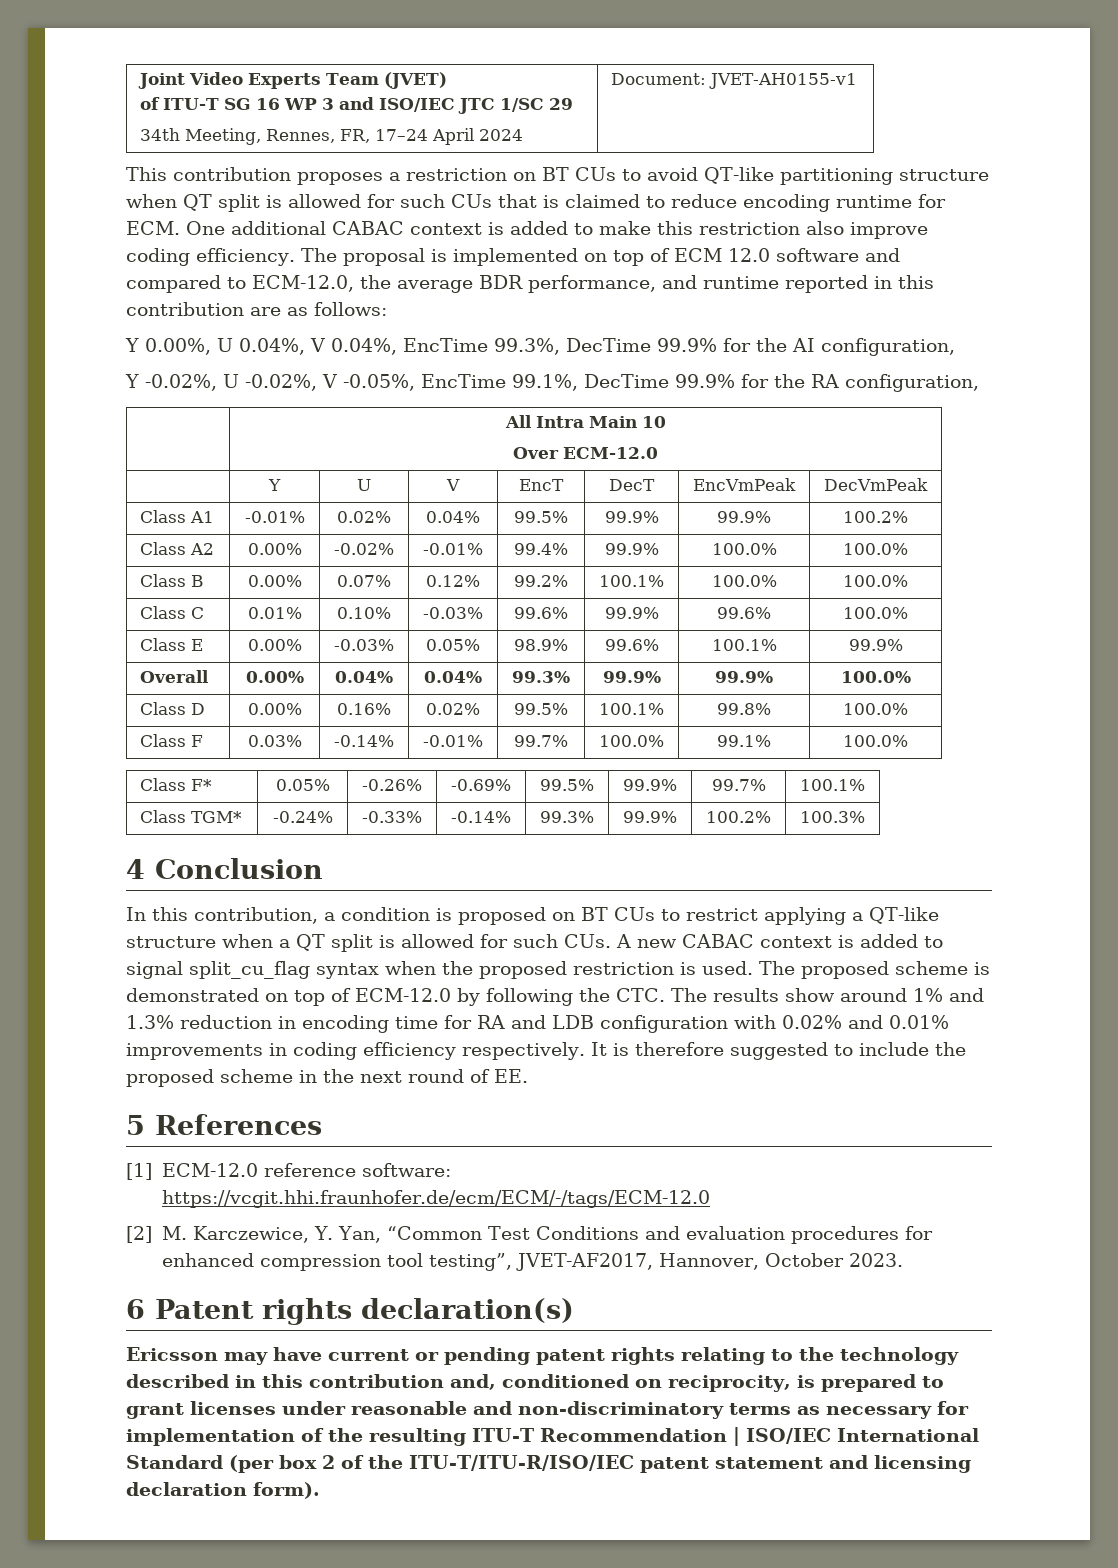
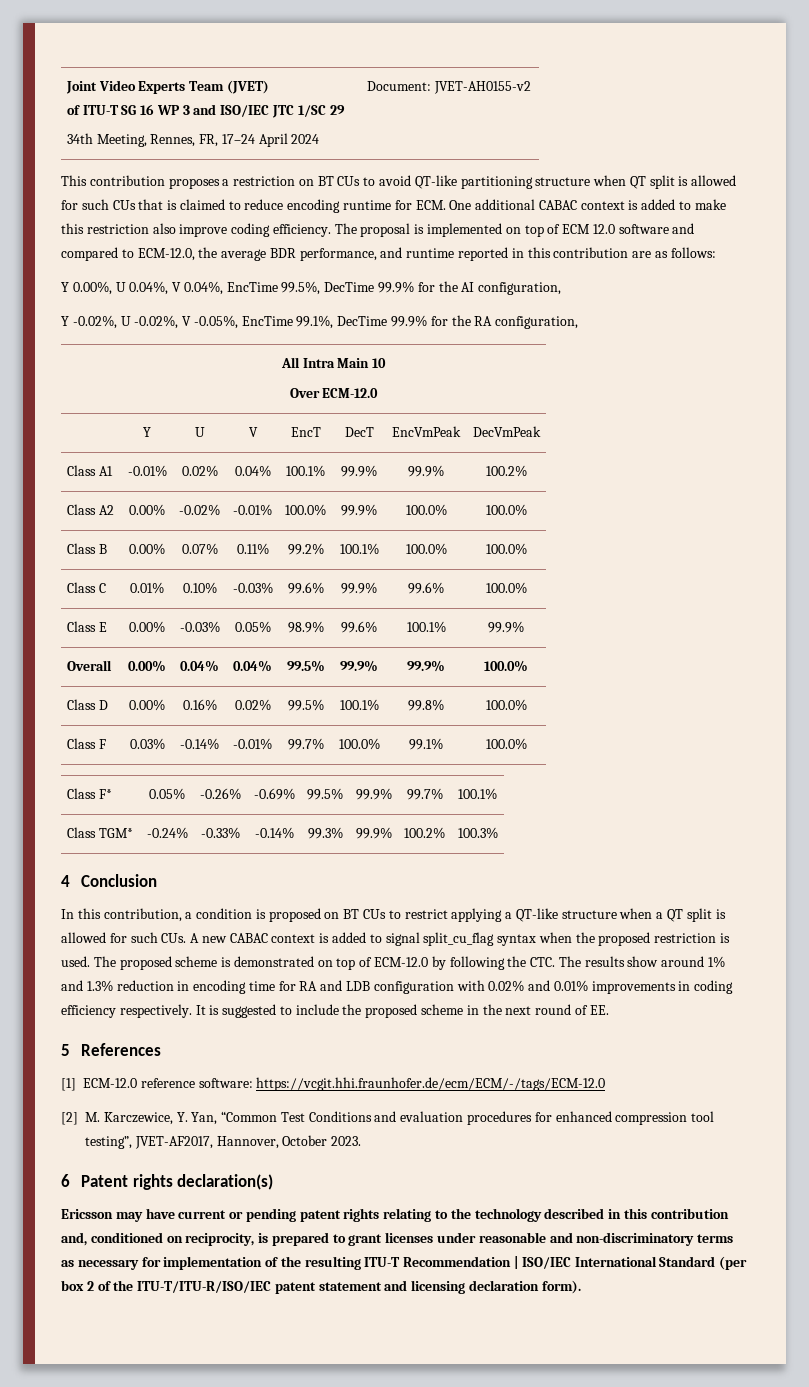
  Joint Video Experts Team (JVET)
  of ITU-T SG 16 WP 3 and ISO/IEC JTC 1/SC 29
- 34th Meeting, Rennes, FR, 17–24 April 2024 | Document: JVET-AH0155-v1
+ 34th Meeting, Rennes, FR, 17–24 April 2024 | Document: JVET-AH0155-v2
- Y 0.00%, U 0.04%, V 0.04%, EncTime 99.3%, DecTime 99.9% for the AI configuration,
+ Y 0.00%, U 0.04%, V 0.04%, EncTime 99.5%, DecTime 99.9% for the AI configuration,
- Class A1 | -0.01% | 0.02% | 0.04% | 99.5% | 99.9% | 99.9% | 100.2%
+ Class A1 | -0.01% | 0.02% | 0.04% | 100.1% | 99.9% | 99.9% | 100.2%
- Class A2 | 0.00% | -0.02% | -0.01% | 99.4% | 99.9% | 100.0% | 100.0%
+ Class A2 | 0.00% | -0.02% | -0.01% | 100.0% | 99.9% | 100.0% | 100.0%
- Class B | 0.00% | 0.07% | 0.12% | 99.2% | 100.1% | 100.0% | 100.0%
+ Class B | 0.00% | 0.07% | 0.11% | 99.2% | 100.1% | 100.0% | 100.0%
- Overall | 0.00% | 0.04% | 0.04% | 99.3% | 99.9% | 99.9% | 100.0%
+ Overall | 0.00% | 0.04% | 0.04% | 99.5% | 99.9% | 99.9% | 100.0%
- It is therefore suggested to include the proposed scheme in the next round of EE.
+ It is suggested to include the proposed scheme in the next round of EE.

